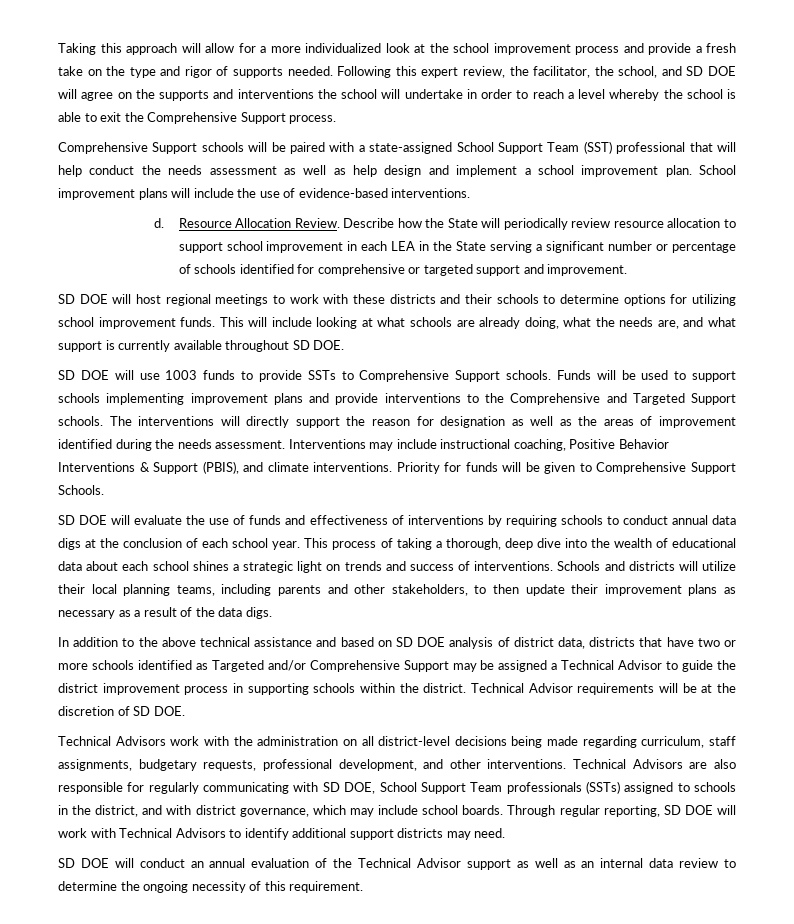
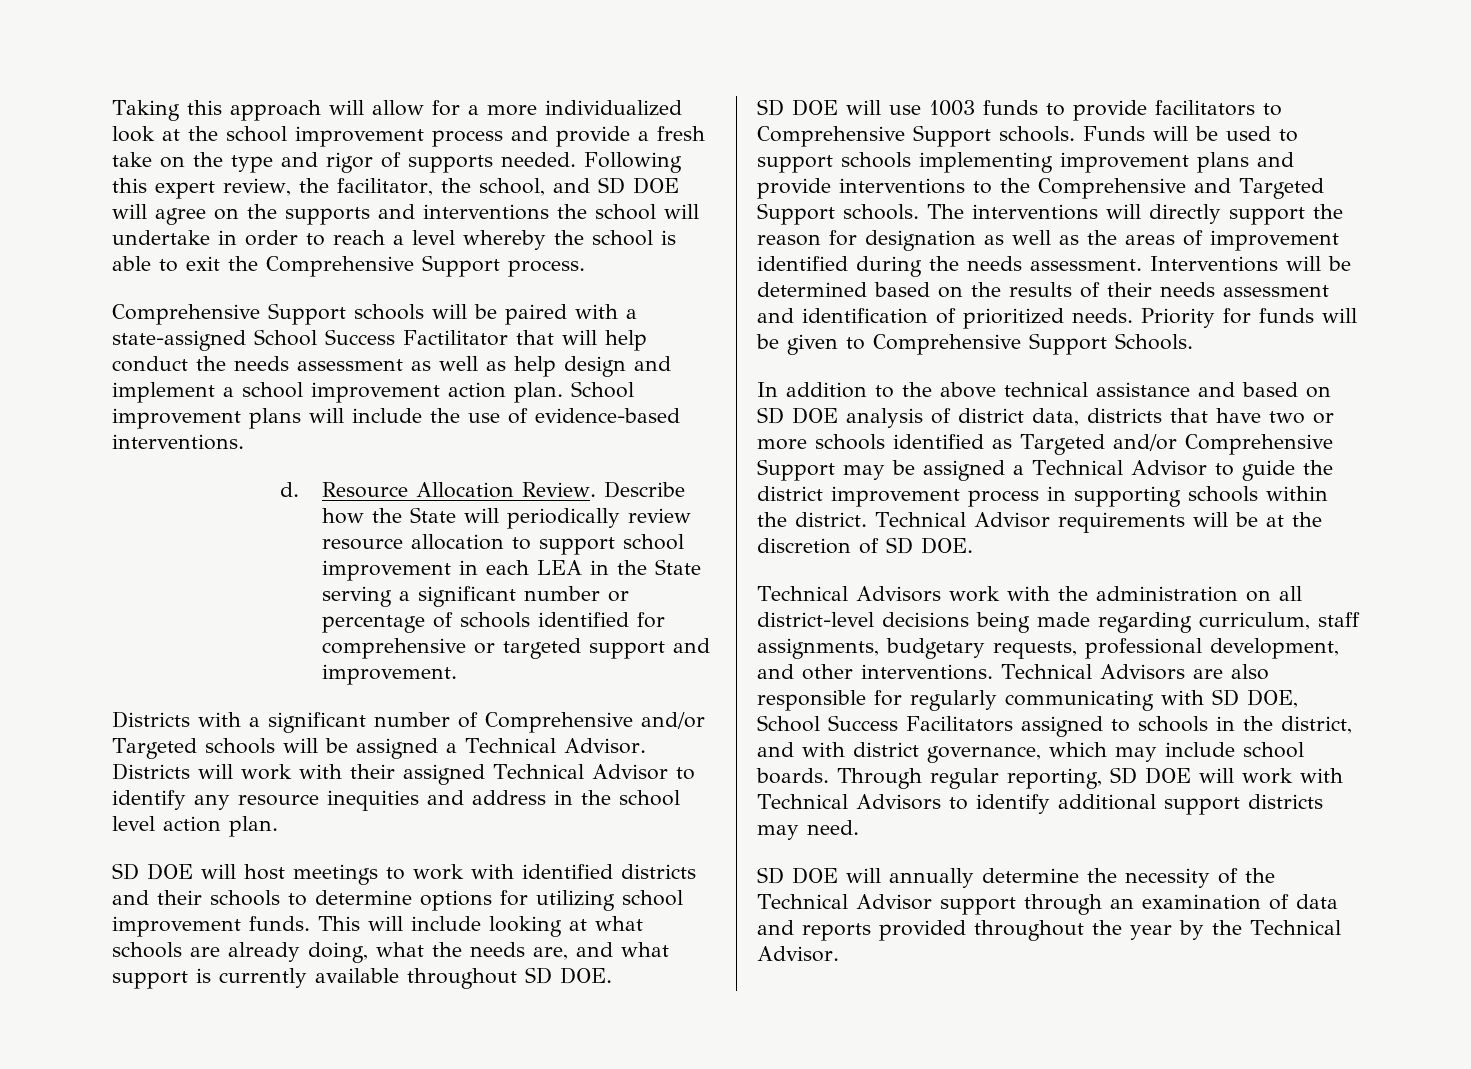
- Comprehensive Support schools will be paired with a state-assigned School Support Team (SST) professional that will help conduct the needs assessment as well as help design and implement a school improvement plan.
+ Comprehensive Support schools will be paired with a state-assigned School Success Factilitator that will help conduct the needs assessment as well as help design and implement a school improvement action plan.
+ Districts with a significant number of Comprehensive and/or Targeted schools will be assigned a Technical Advisor. Districts will work with their assigned Technical Advisor to identify any resource inequities and address in the school level action plan.
- SD DOE will host regional meetings to work with these districts and their schools to determine options for utilizing school improvement funds.
+ SD DOE will host meetings to work with identified districts and their schools to determine options for utilizing school improvement funds.
- SD DOE will use 1003 funds to provide SSTs to Comprehensive Support schools.
+ SD DOE will use 1003 funds to provide facilitators to Comprehensive Support schools.
- Interventions may include instructional coaching, Positive Behavior Interventions & Support (PBIS), and climate interventions.
+ Interventions will be determined based on the results of their needs assessment and identification of prioritized needs.
- SD DOE will evaluate the use of funds and effectiveness of interventions by requiring schools to conduct annual data digs at the conclusion of each school year. This process of taking a thorough, deep dive into the wealth of educational data about each school shines a strategic light on trends and success of interventions. Schools and districts will utilize their local planning teams, including parents and other stakeholders, to then update their improvement plans as necessary as a result of the data digs.
- Technical Advisors are also responsible for regularly communicating with SD DOE, School Support Team professionals (SSTs) assigned to schools in the district, and with district governance, which may include school boards.
+ Technical Advisors are also responsible for regularly communicating with SD DOE, School Success Facilitators assigned to schools in the district, and with district governance, which may include school boards.
- SD DOE will conduct an annual evaluation of the Technical Advisor support as well as an internal data review to determine the ongoing necessity of this requirement.
+ SD DOE will annually determine the necessity of the Technical Advisor support through an examination of data and reports provided throughout the year by the Technical Advisor.

